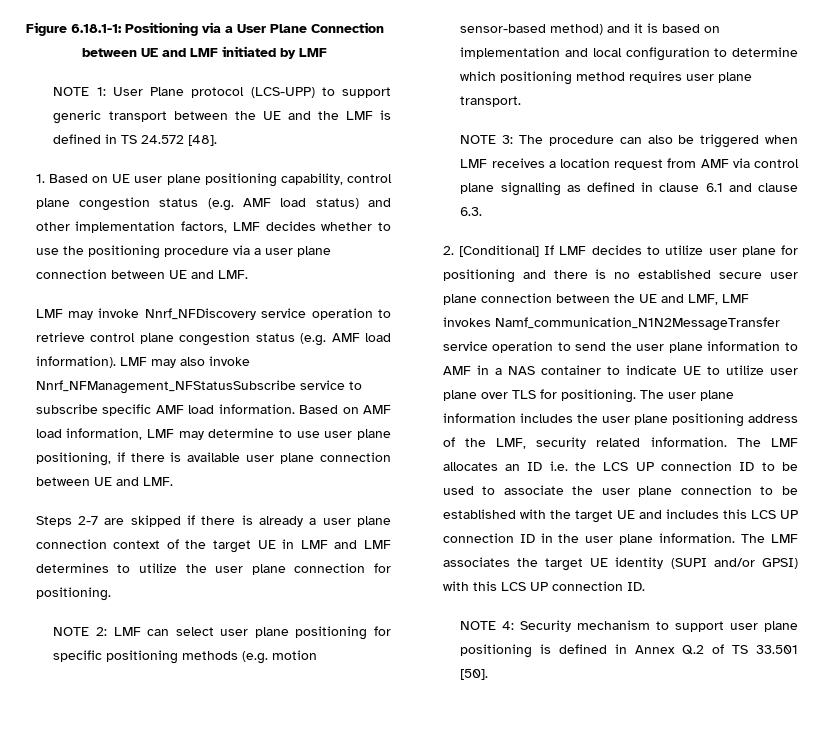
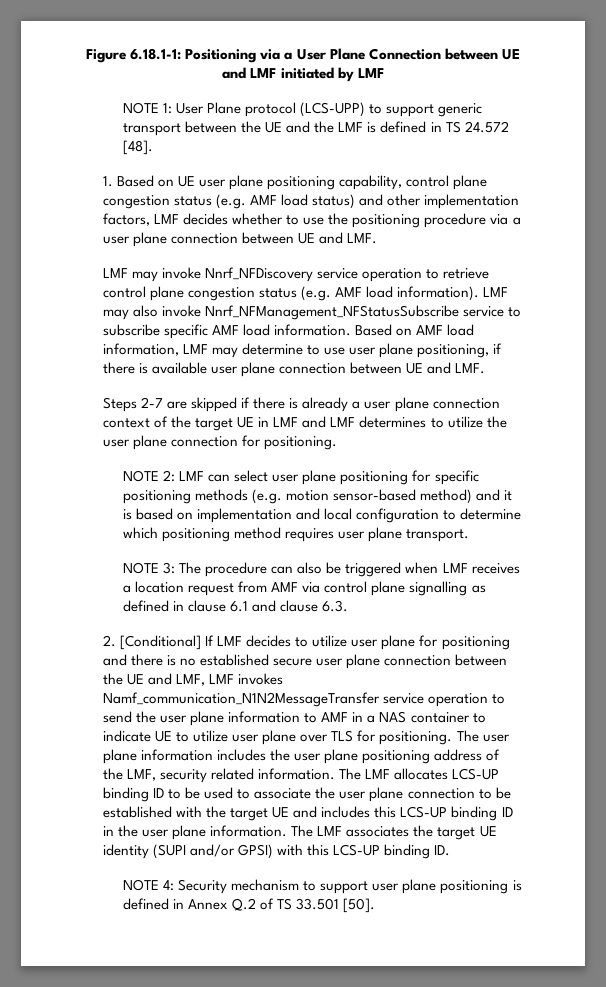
- The LMF allocates an ID i.e. the LCS UP connection ID to be used to associate the user plane connection to be established with the target UE and includes this LCS UP connection ID in the user plane information.
+ The LMF allocates LCS-UP binding ID to be used to associate the user plane connection to be established with the target UE and includes this LCS-UP binding ID in the user plane information.
- The LMF associates the target UE identity (SUPI and/or GPSI) with this LCS UP connection ID.
+ The LMF associates the target UE identity (SUPI and/or GPSI) with this LCS-UP binding ID.

